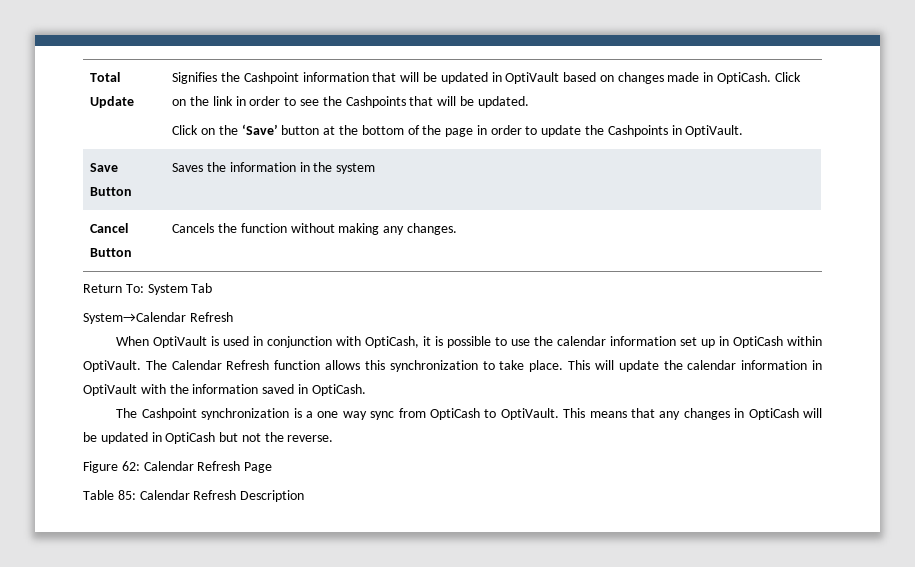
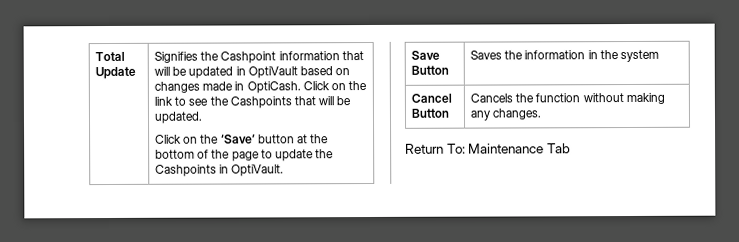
- Click on the link in order to see the Cashpoints that will be updated.
+ Click on the link to see the Cashpoints that will be updated.
- Click on the ‘Save’ button at the bottom of the page in order to update the Cashpoints in OptiVault.
+ Click on the ‘Save’ button at the bottom of the page to update the Cashpoints in OptiVault.
- Return To: System Tab
+ Return To: Maintenance Tab
- System→Calendar Refresh
- When OptiVault is used in conjunction with OptiCash, it is possible to use the calendar information set up in OptiCash within OptiVault. The Calendar Refresh function allows this synchronization to take place. This will update the calendar information in OptiVault with the information saved in OptiCash.
- The Cashpoint synchronization is a one way sync from OptiCash to OptiVault. This means that any changes in OptiCash will be updated in OptiCash but not the reverse.
- Figure 62: Calendar Refresh Page
- Table 85: Calendar Refresh Description

